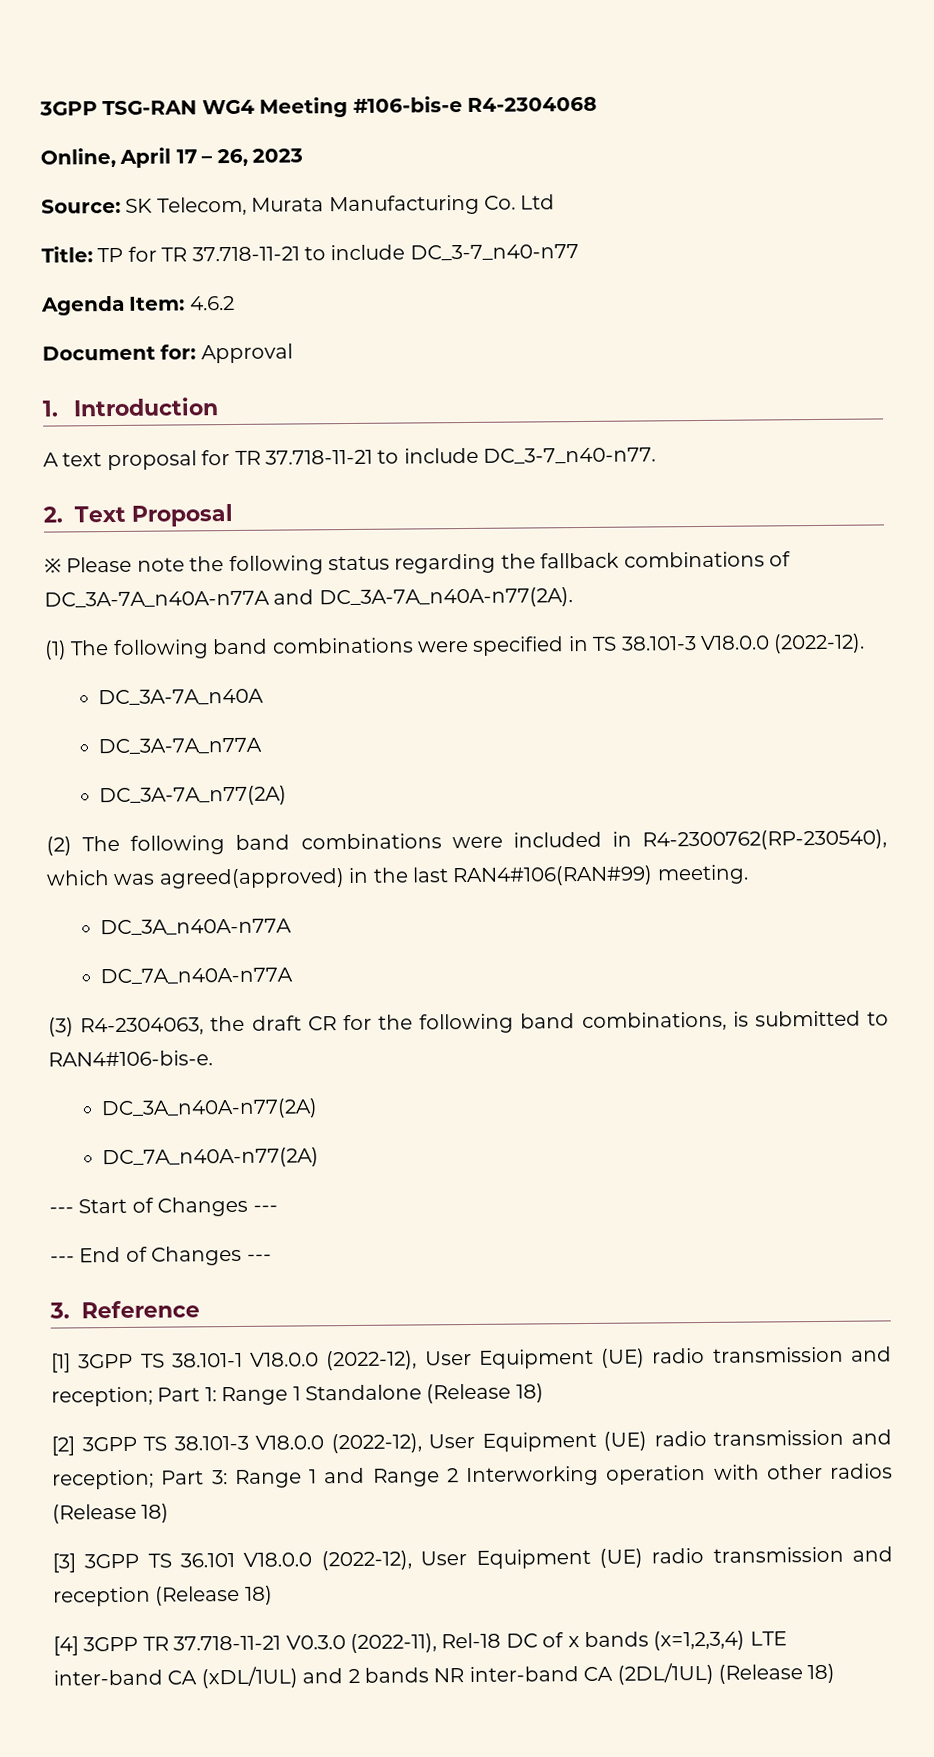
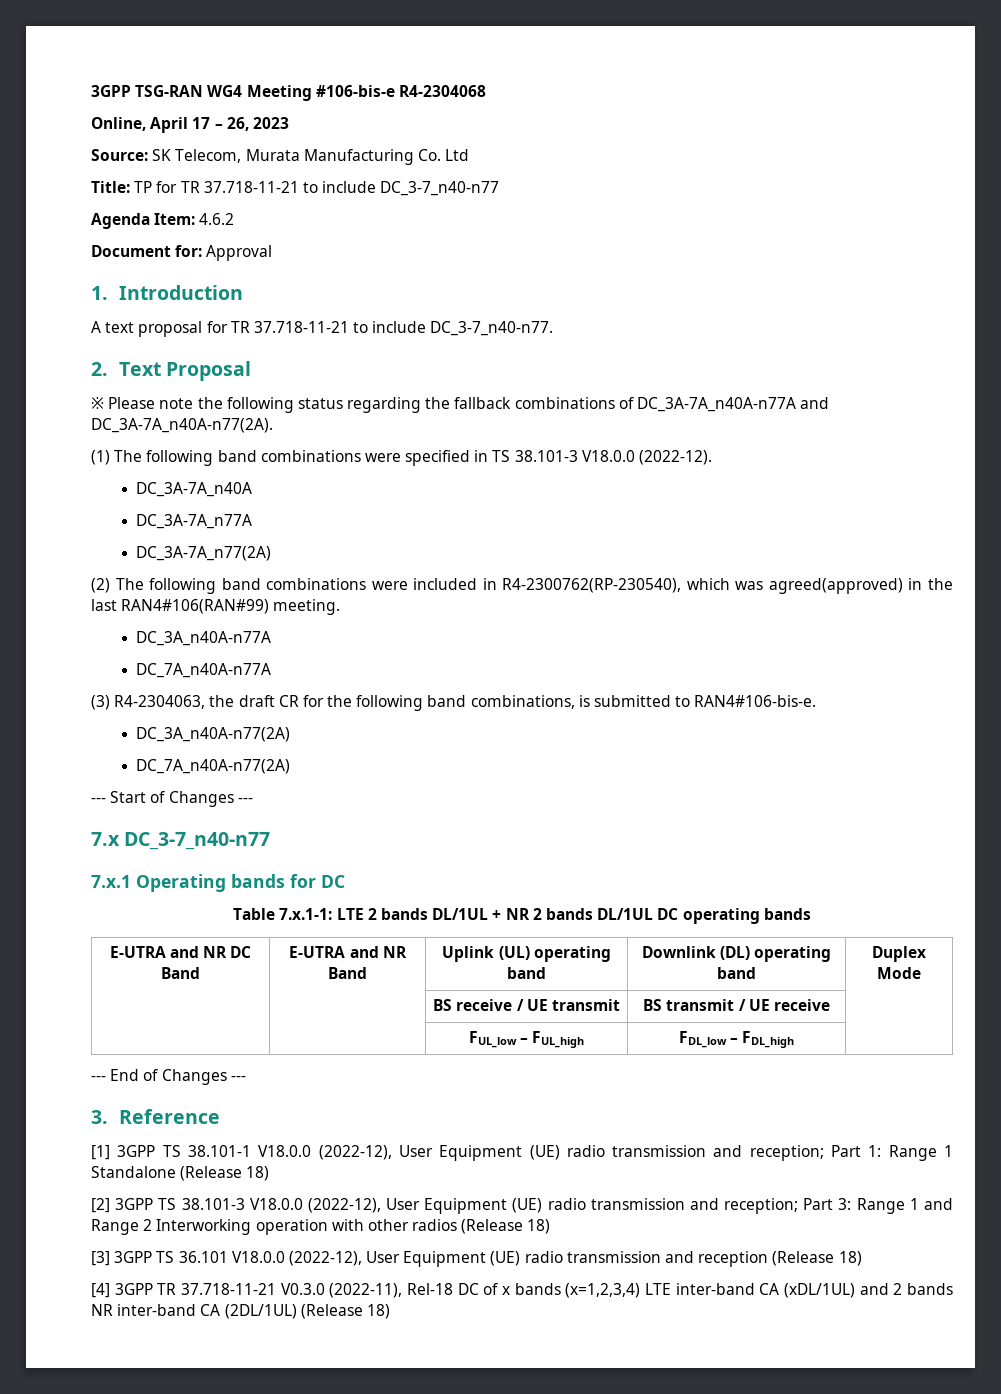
+ 7.x DC_3-7_n40-n77
+ 7.x.1 Operating bands for DC
+ Table 7.x.1-1: LTE 2 bands DL/1UL + NR 2 bands DL/1UL DC operating bands
+ E-UTRA and NR DC Band | E-UTRA and NR Band | Uplink (UL) operating band | Downlink (DL) operating band | Duplex Mode
+ | | BS receive / UE transmit | BS transmit / UE receive |
+ | | FUL_low – FUL_high | FDL_low – FDL_high |

